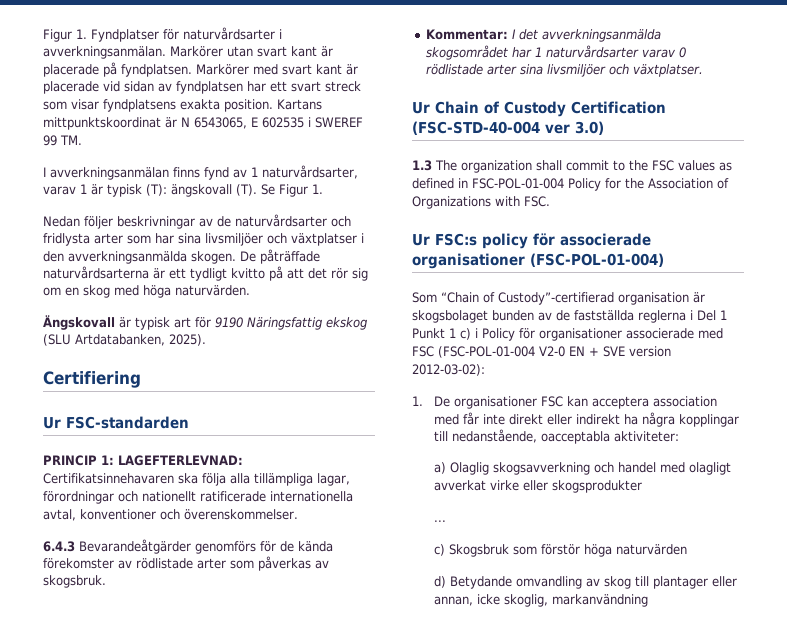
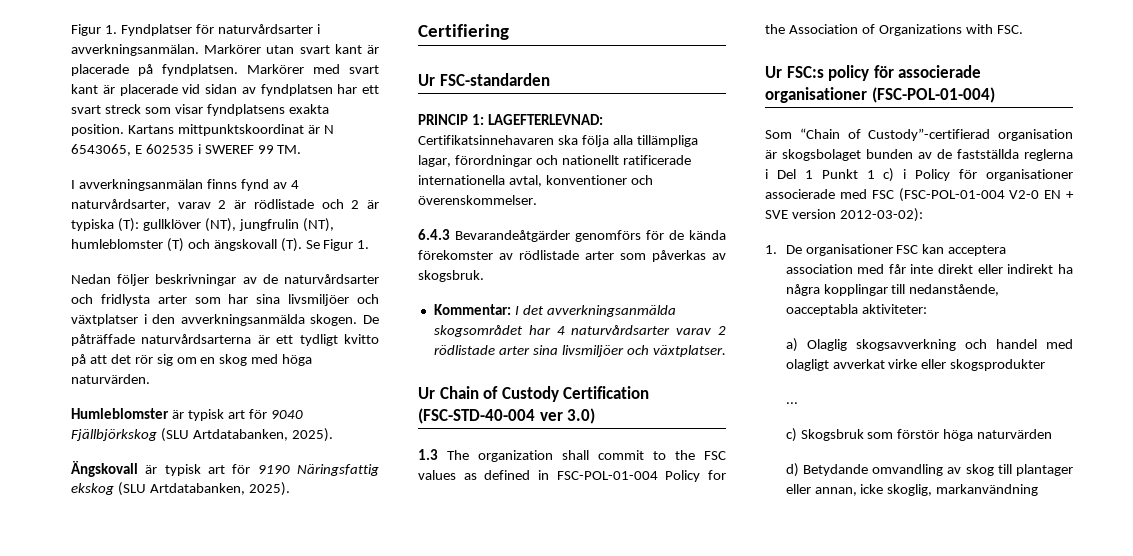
- I avverkningsanmälan finns fynd av 1 naturvårdsarter, varav 1 är typisk (T): ängskovall (T). Se Figur 1.
+ I avverkningsanmälan finns fynd av 4 naturvårdsarter, varav 2 är rödlistade och 2 är typiska (T): gullklöver (NT), jungfrulin (NT), humleblomster (T) och ängskovall (T). Se Figur 1.
+ Humleblomster är typisk art för 9040 Fjällbjörkskog (SLU Artdatabanken, 2025).
- Kommentar: I det avverkningsanmälda skogsområdet har 1 naturvårdsarter varav 0 rödlistade arter sina livsmiljöer och växtplatser.
+ Kommentar: I det avverkningsanmälda skogsområdet har 4 naturvårdsarter varav 2 rödlistade arter sina livsmiljöer och växtplatser.

